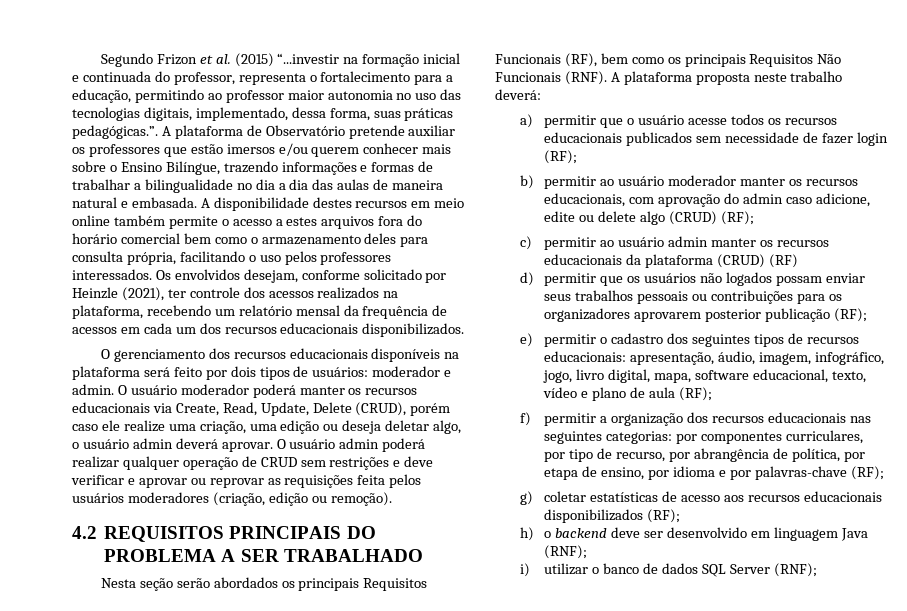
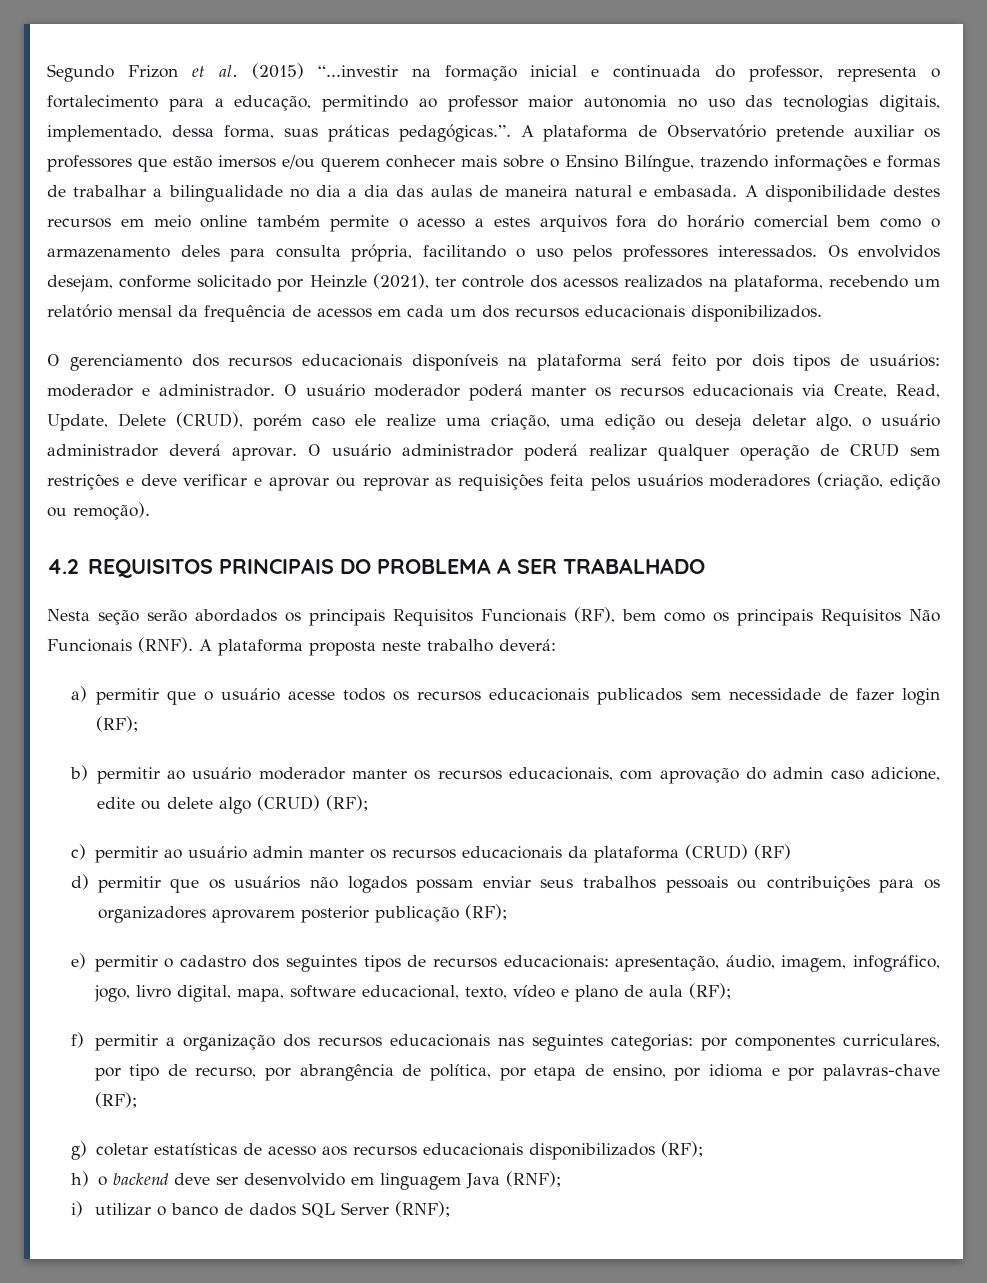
- O gerenciamento dos recursos educacionais disponíveis na plataforma será feito por dois tipos de usuários: moderador e admin.
+ O gerenciamento dos recursos educacionais disponíveis na plataforma será feito por dois tipos de usuários: moderador e administrador.
- O usuário moderador poderá manter os recursos educacionais via Create, Read, Update, Delete (CRUD), porém caso ele realize uma criação, uma edição ou deseja deletar algo, o usuário admin deverá aprovar.
+ O usuário moderador poderá manter os recursos educacionais via Create, Read, Update, Delete (CRUD), porém caso ele realize uma criação, uma edição ou deseja deletar algo, o usuário administrador deverá aprovar.
- O usuário admin poderá realizar qualquer operação de CRUD sem restrições e deve verificar e aprovar ou reprovar as requisições feita pelos usuários moderadores (criação, edição ou remoção).
+ O usuário administrador poderá realizar qualquer operação de CRUD sem restrições e deve verificar e aprovar ou reprovar as requisições feita pelos usuários moderadores (criação, edição ou remoção).

